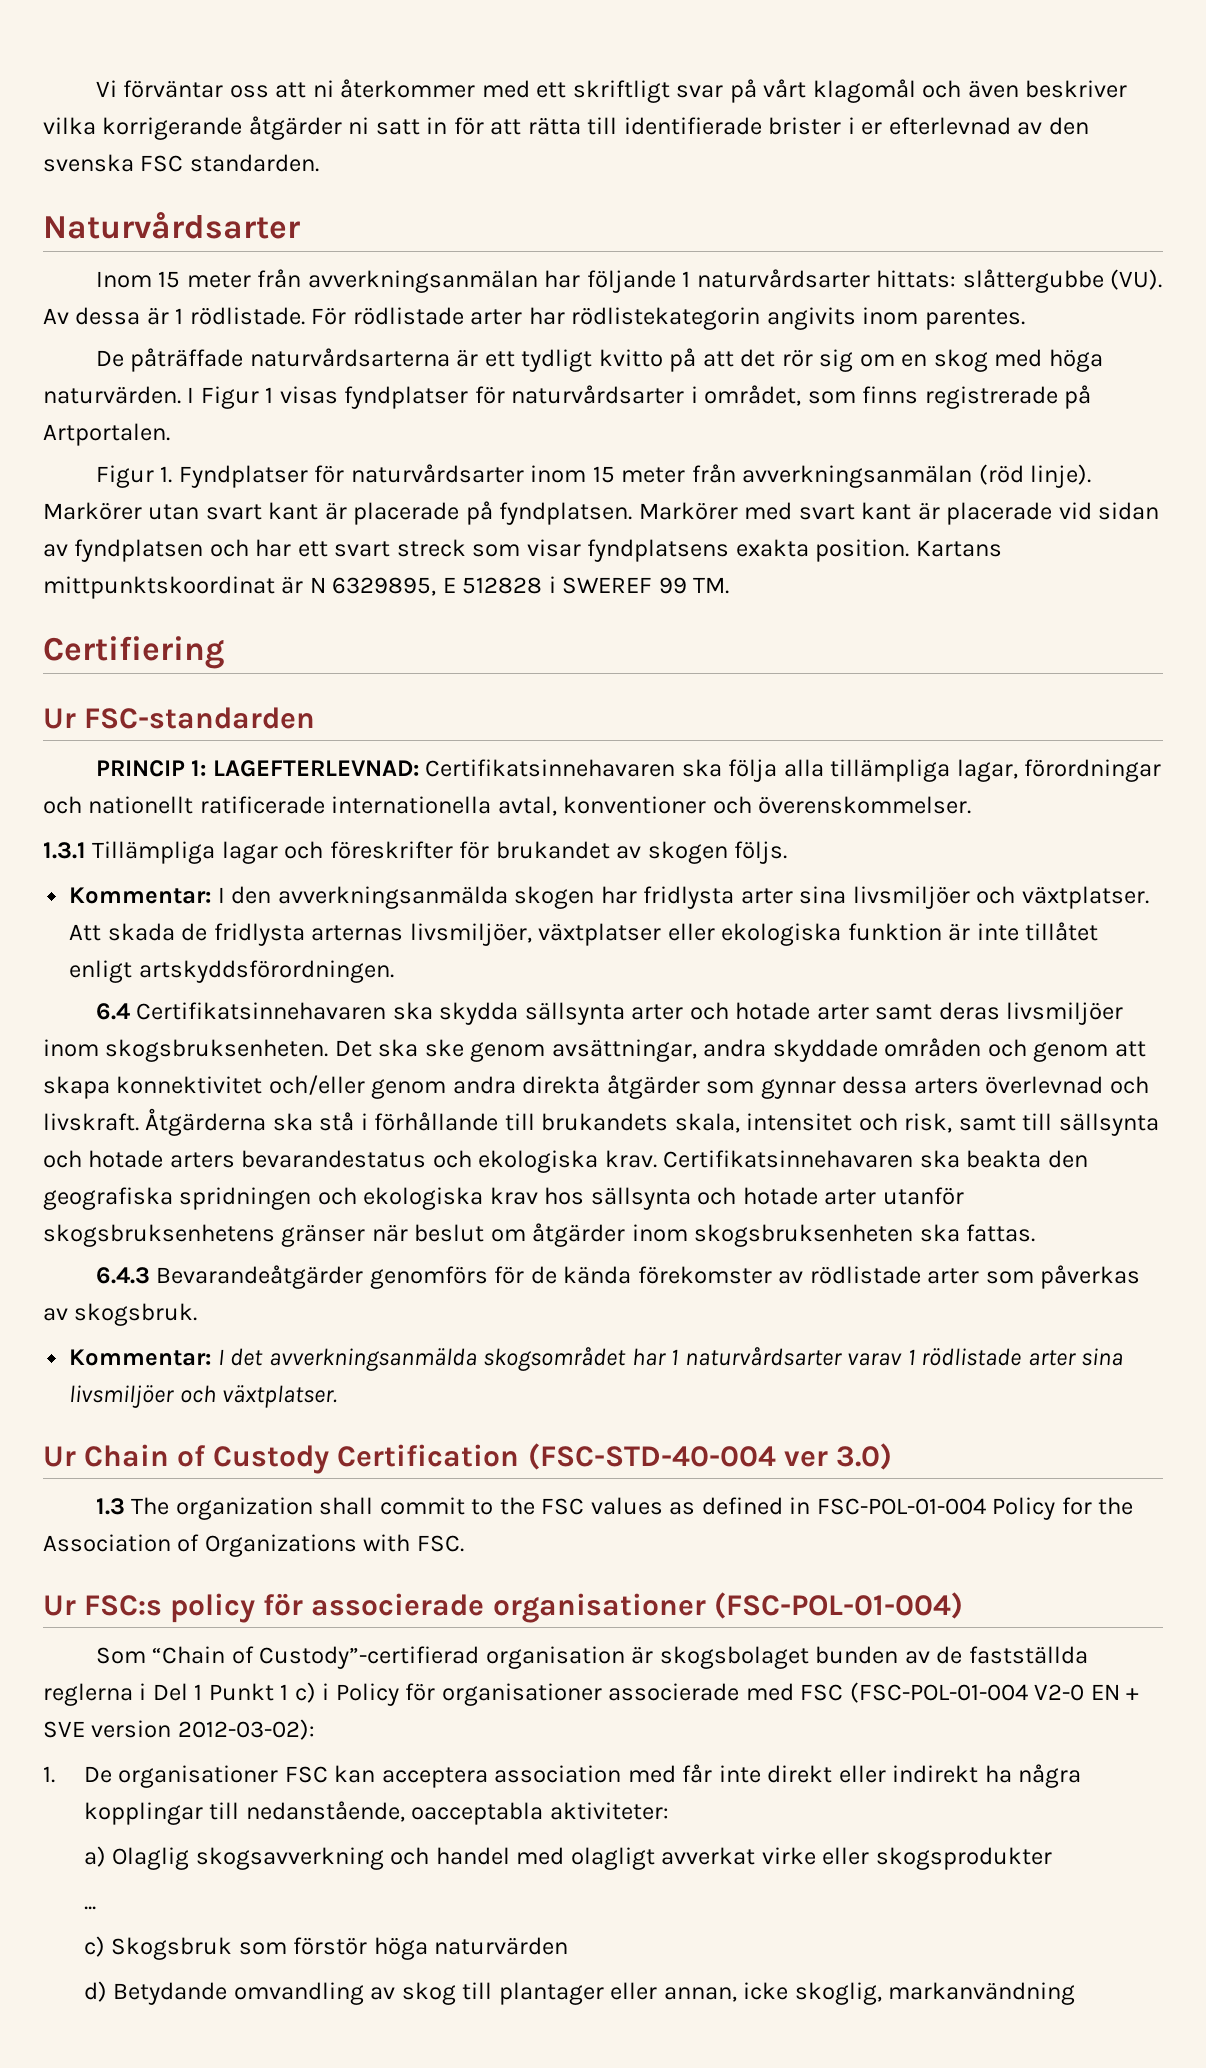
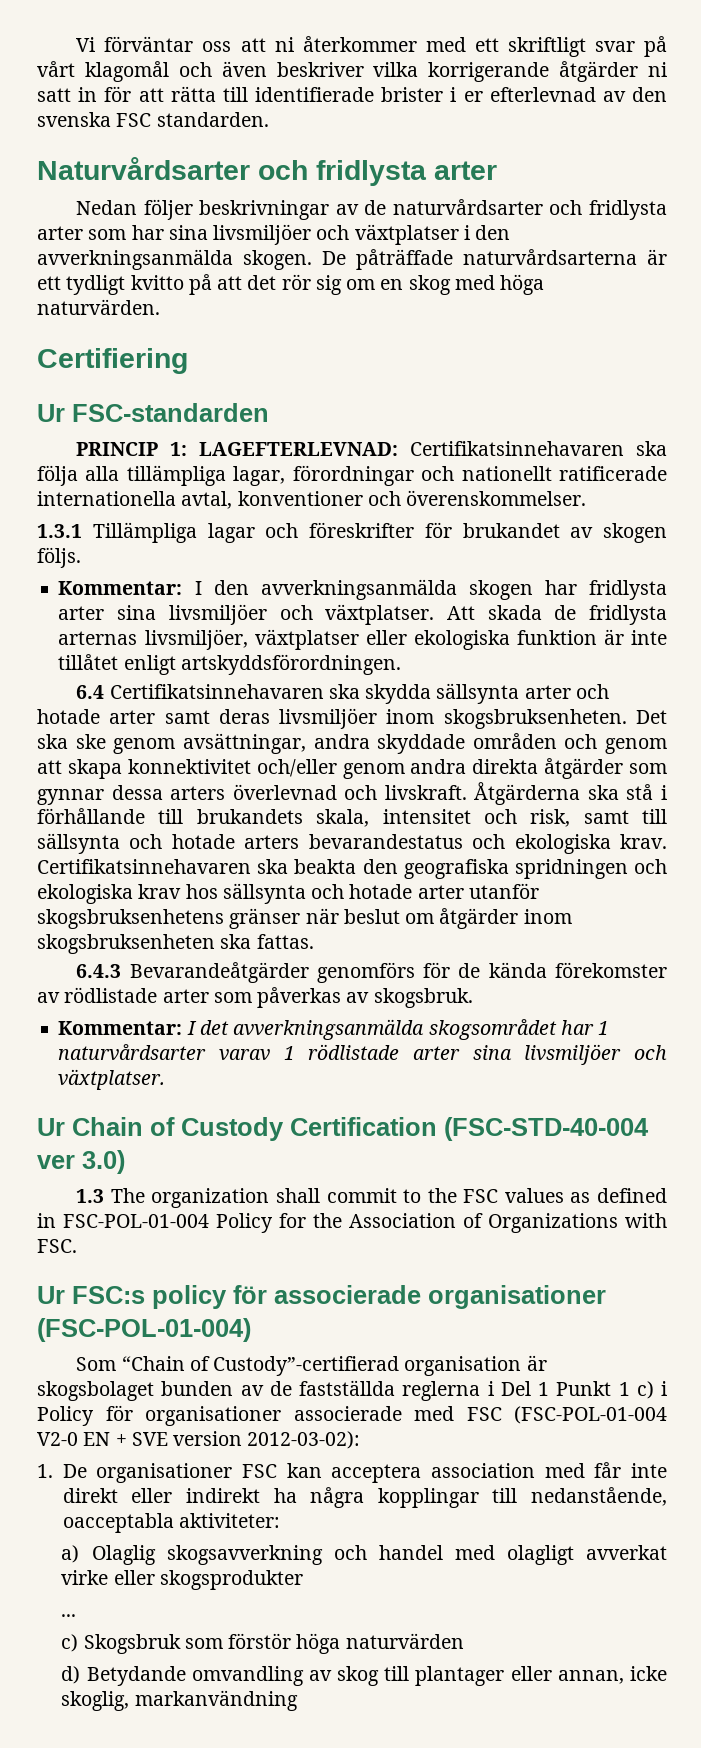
- Naturvårdsarter
- Inom 15 meter från avverkningsanmälan har följande 1 naturvårdsarter hittats: slåttergubbe (VU). Av dessa är 1 rödlistade. För rödlistade arter har rödlistekategorin angivits inom parentes.
- De påträffade naturvårdsarterna är ett tydligt kvitto på att det rör sig om en skog med höga naturvärden. I Figur 1 visas fyndplatser för naturvårdsarter i området, som finns registrerade på Artportalen.
- Figur 1. Fyndplatser för naturvårdsarter inom 15 meter från avverkningsanmälan (röd linje). Markörer utan svart kant är placerade på fyndplatsen. Markörer med svart kant är placerade vid sidan av fyndplatsen och har ett svart streck som visar fyndplatsens exakta position. Kartans mittpunktskoordinat är N 6329895, E 512828 i SWEREF 99 TM.
+ Naturvårdsarter och fridlysta arter
+ Nedan följer beskrivningar av de naturvårdsarter och fridlysta arter som har sina livsmiljöer och växtplatser i den avverkningsanmälda skogen. De påträffade naturvårdsarterna är ett tydligt kvitto på att det rör sig om en skog med höga naturvärden.

